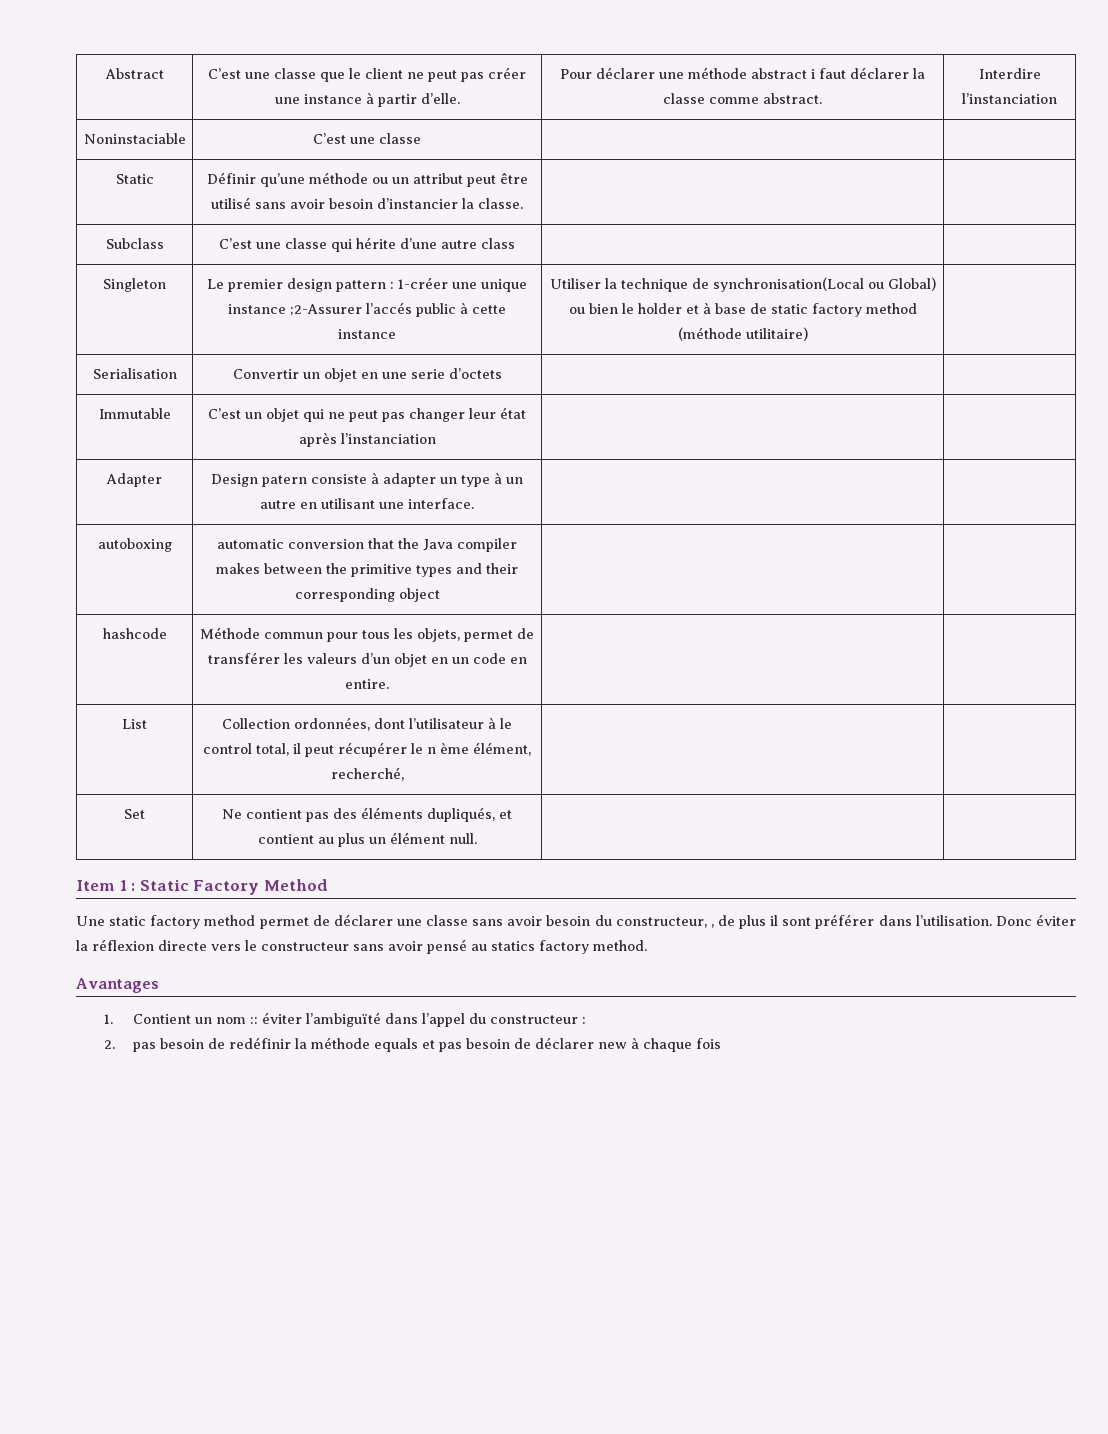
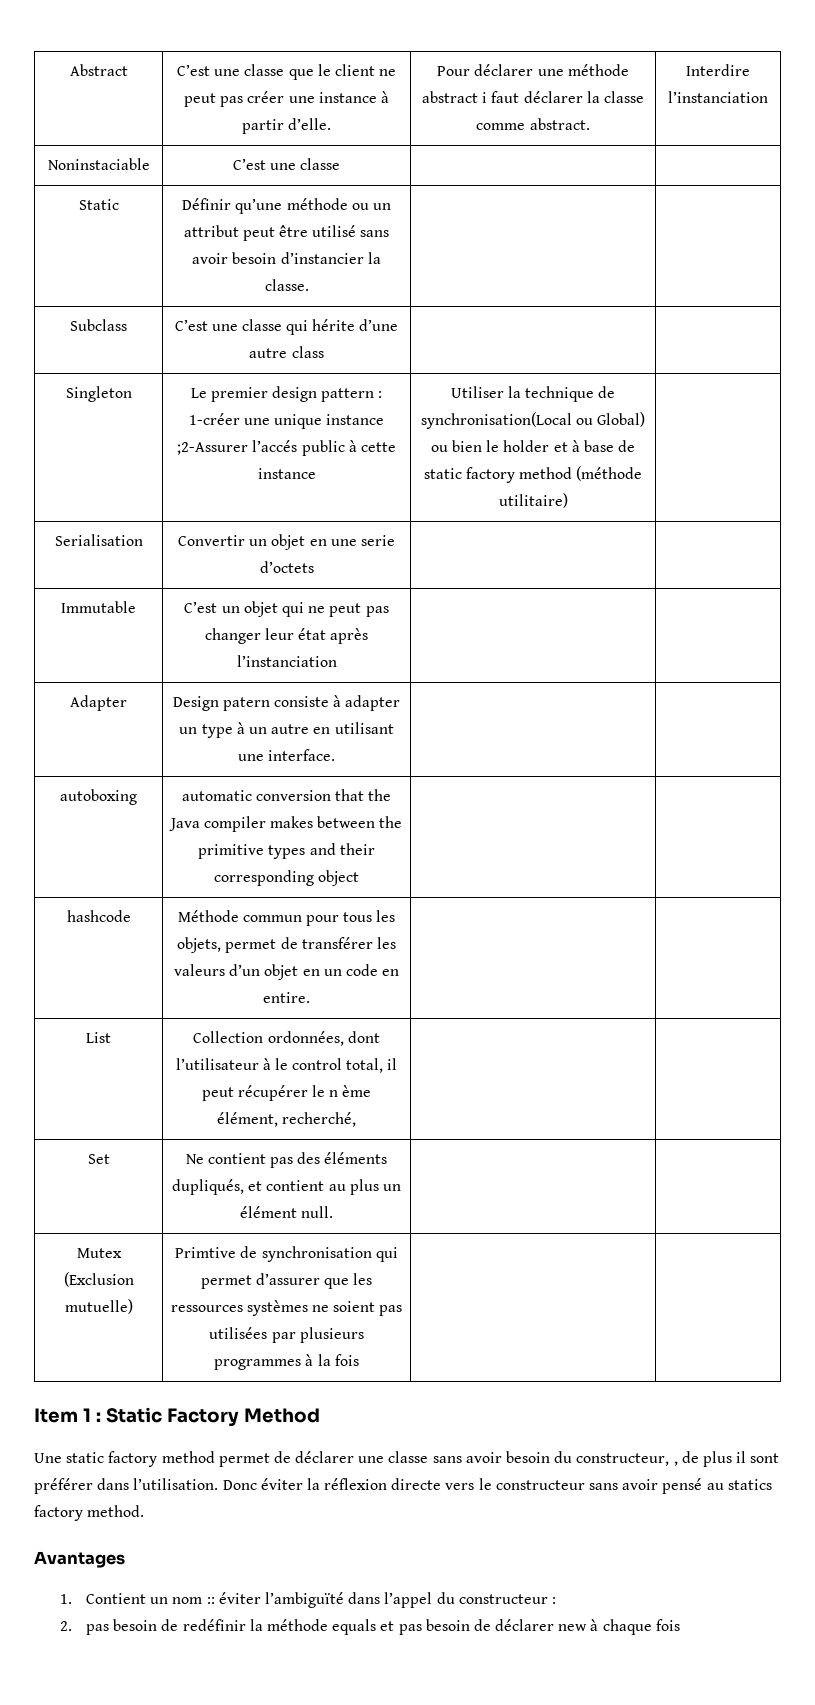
+ Mutex (Exclusion mutuelle) | Primtive de synchronisation qui permet d’assurer que les ressources systèmes ne soient pas utilisées par plusieurs programmes à la fois | |

